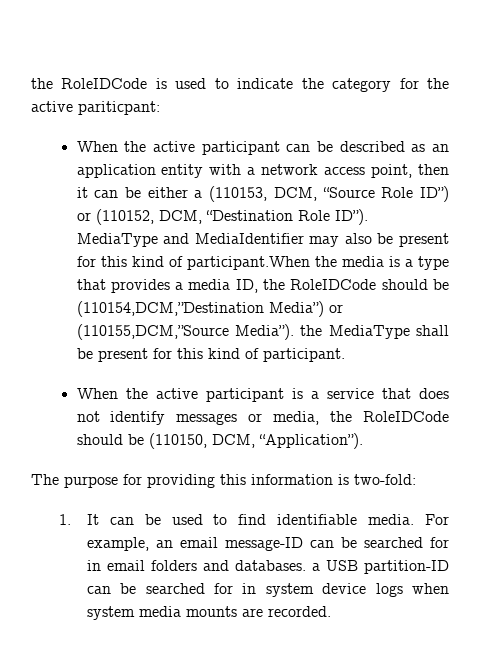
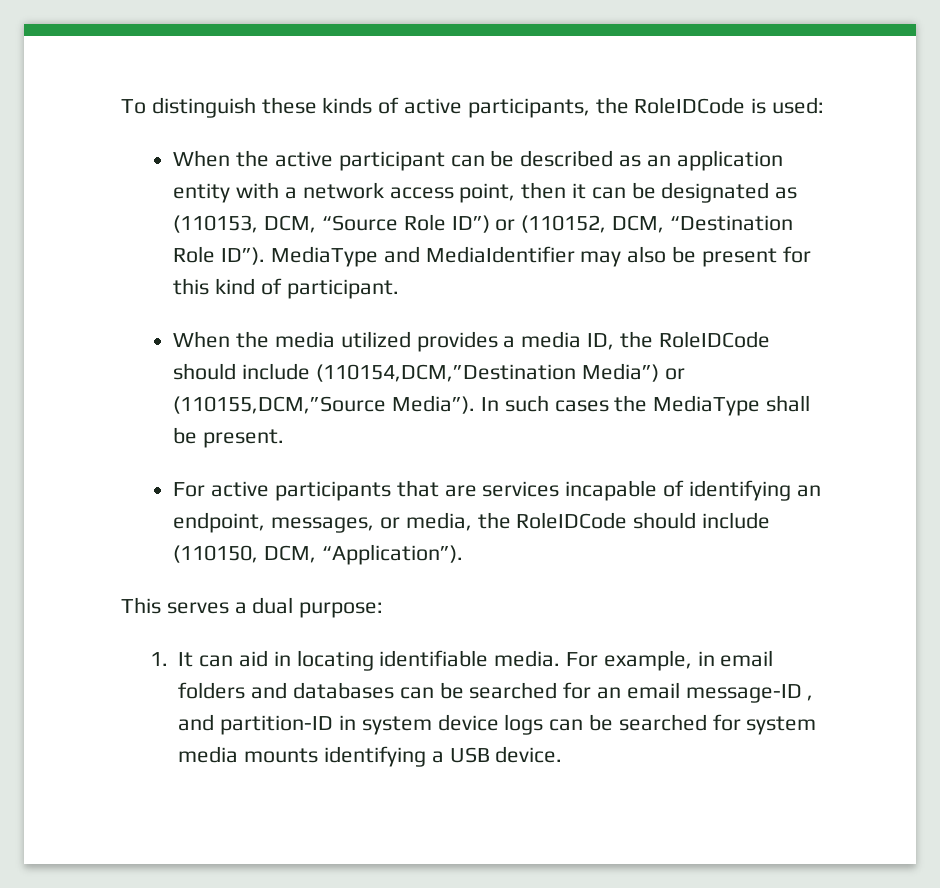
- the RoleIDCode is used to indicate the category for the active pariticpant:
+ To distinguish these kinds of active participants, the RoleIDCode is used:
- When the active participant can be described as an application entity with a network access point, then it can be either a (110153, DCM, “Source Role ID”) or (110152, DCM, “Destination Role ID”).
+ When the active participant can be described as an application entity with a network access point, then it can be designated as (110153, DCM, “Source Role ID”) or (110152, DCM, “Destination Role ID”).
- MediaType and MediaIdentifier may also be present for this kind of participant.When the media is a type that provides a media ID, the RoleIDCode should be (110154,DCM,”Destination Media”) or (110155,DCM,”Source Media”). the MediaType shall be present for this kind of participant.
- When the active participant is a service that does not identify messages or media, the RoleIDCode should be (110150, DCM, “Application”).
+ MediaType and MediaIdentifier may also be present for this kind of participant.
+ When the media utilized provides a media ID, the RoleIDCode should include (110154,DCM,”Destination Media”) or (110155,DCM,”Source Media”). In such cases the MediaType shall be present.
+ For active participants that are services incapable of identifying an endpoint, messages, or media, the RoleIDCode should include (110150, DCM, “Application”).
- The purpose for providing this information is two-fold:
- 1. It can be used to find identifiable media. For example, an email message-ID can be searched for in email folders and databases. a USB partition-ID can be searched for in system device logs when system media mounts are recorded.
+ This serves a dual purpose:
+ 1. It can aid in locating identifiable media. For example, in email folders and databases can be searched for an email message-ID , and partition-ID in system device logs can be searched for system media mounts identifying a USB device.

